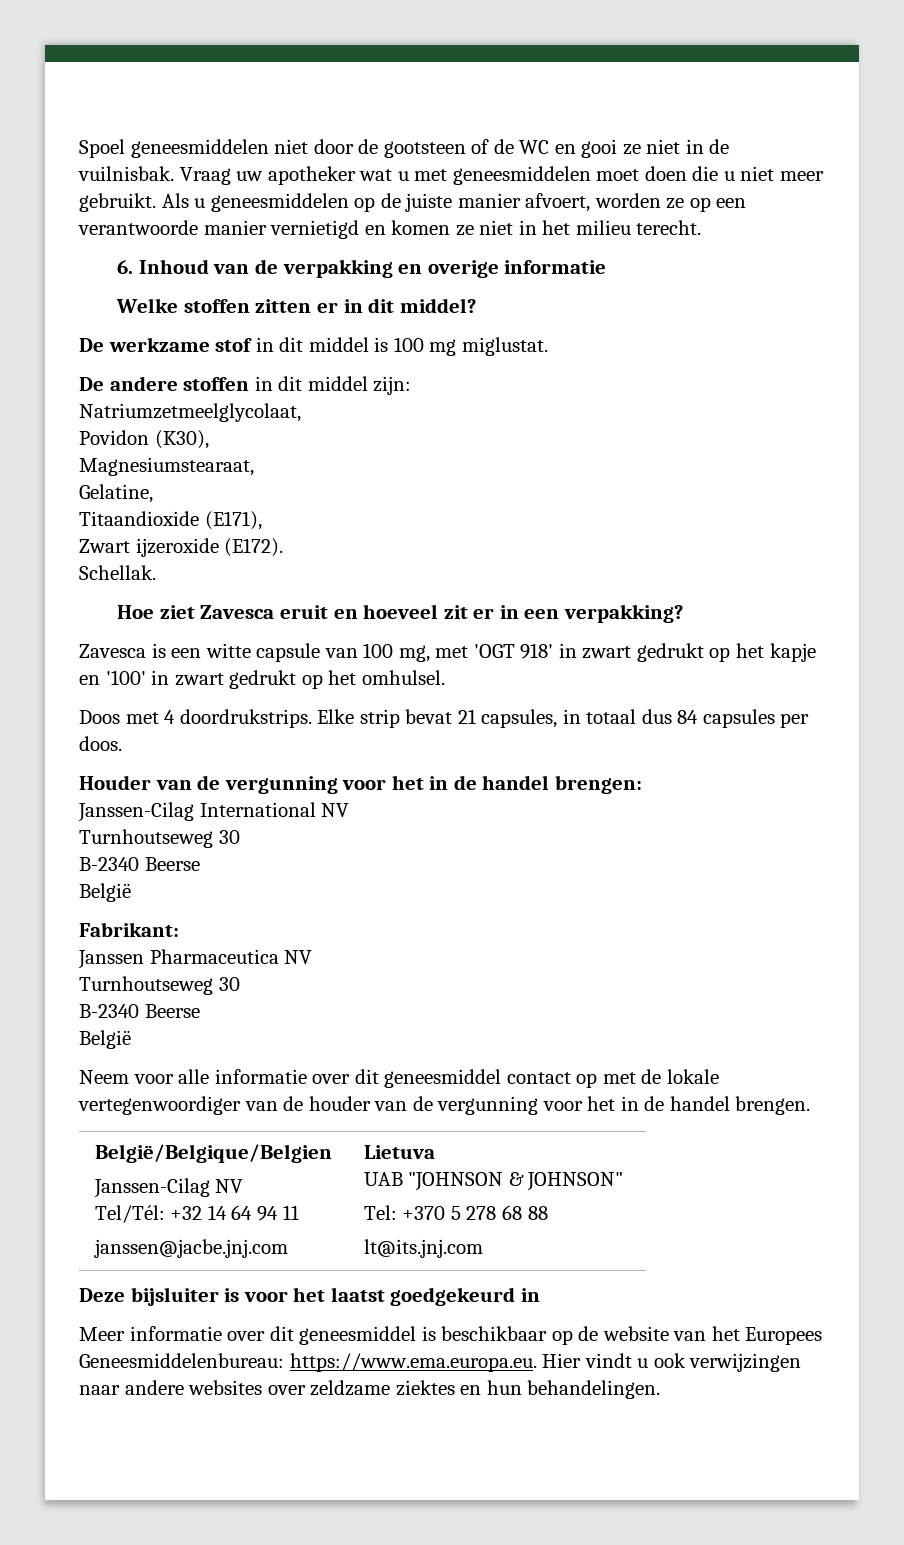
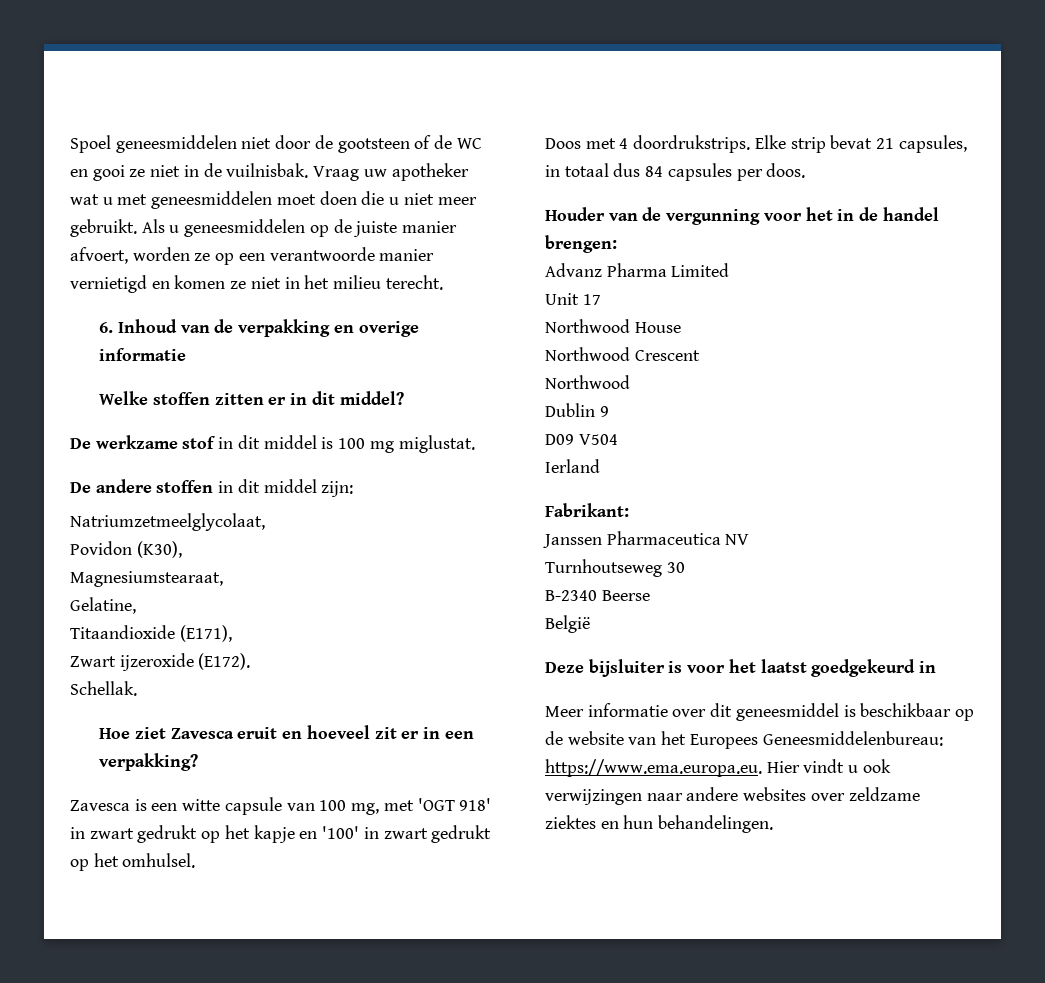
- Janssen-Cilag International NV
- Turnhoutseweg 30
- B-2340 Beerse
- België
+ Advanz Pharma Limited
+ Unit 17
+ Northwood House
+ Northwood Crescent
+ Northwood
+ Dublin 9
+ D09 V504
+ Ierland
- Neem voor alle informatie over dit geneesmiddel contact op met de lokale vertegenwoordiger van de houder van de vergunning voor het in de handel brengen.
- België/Belgique/Belgien
- Janssen-Cilag NV
- Tel/Tél: +32 14 64 94 11
- janssen@jacbe.jnj.com | Lietuva
- UAB "JOHNSON & JOHNSON"
- Tel: +370 5 278 68 88
- lt@its.jnj.com

